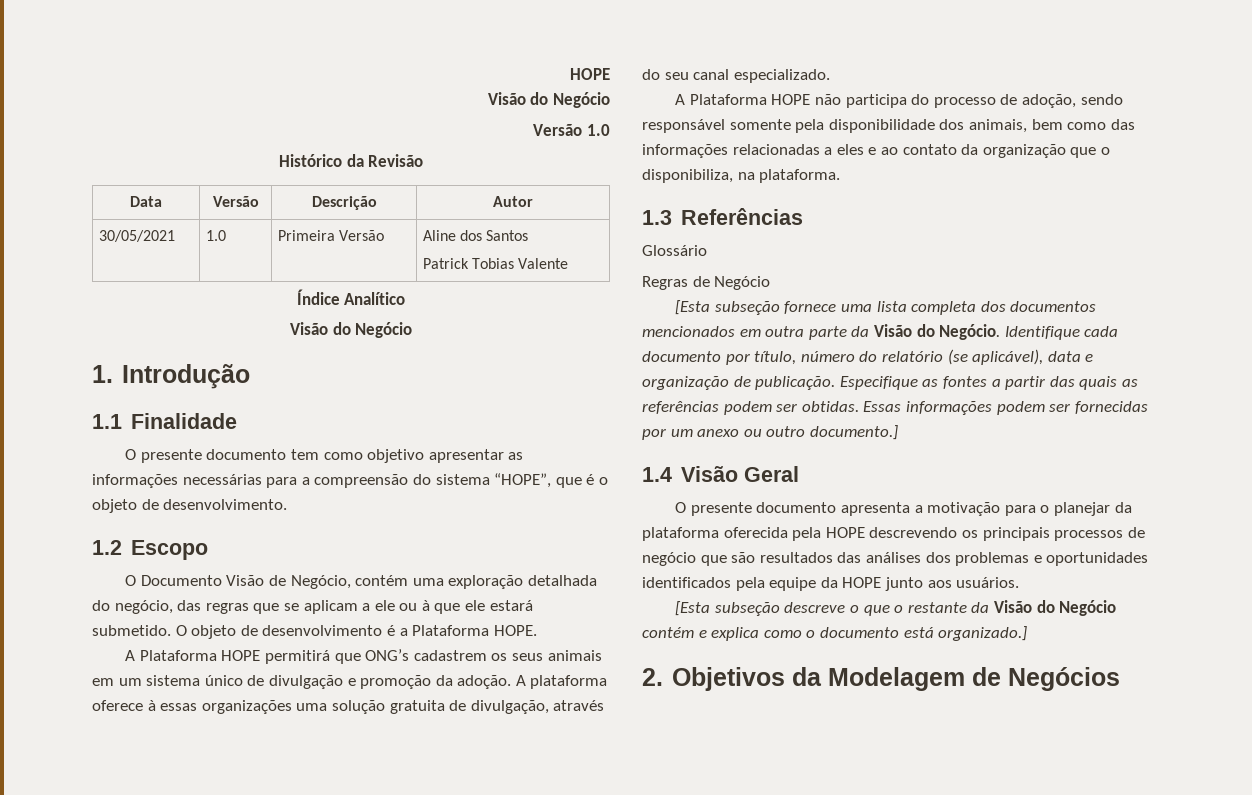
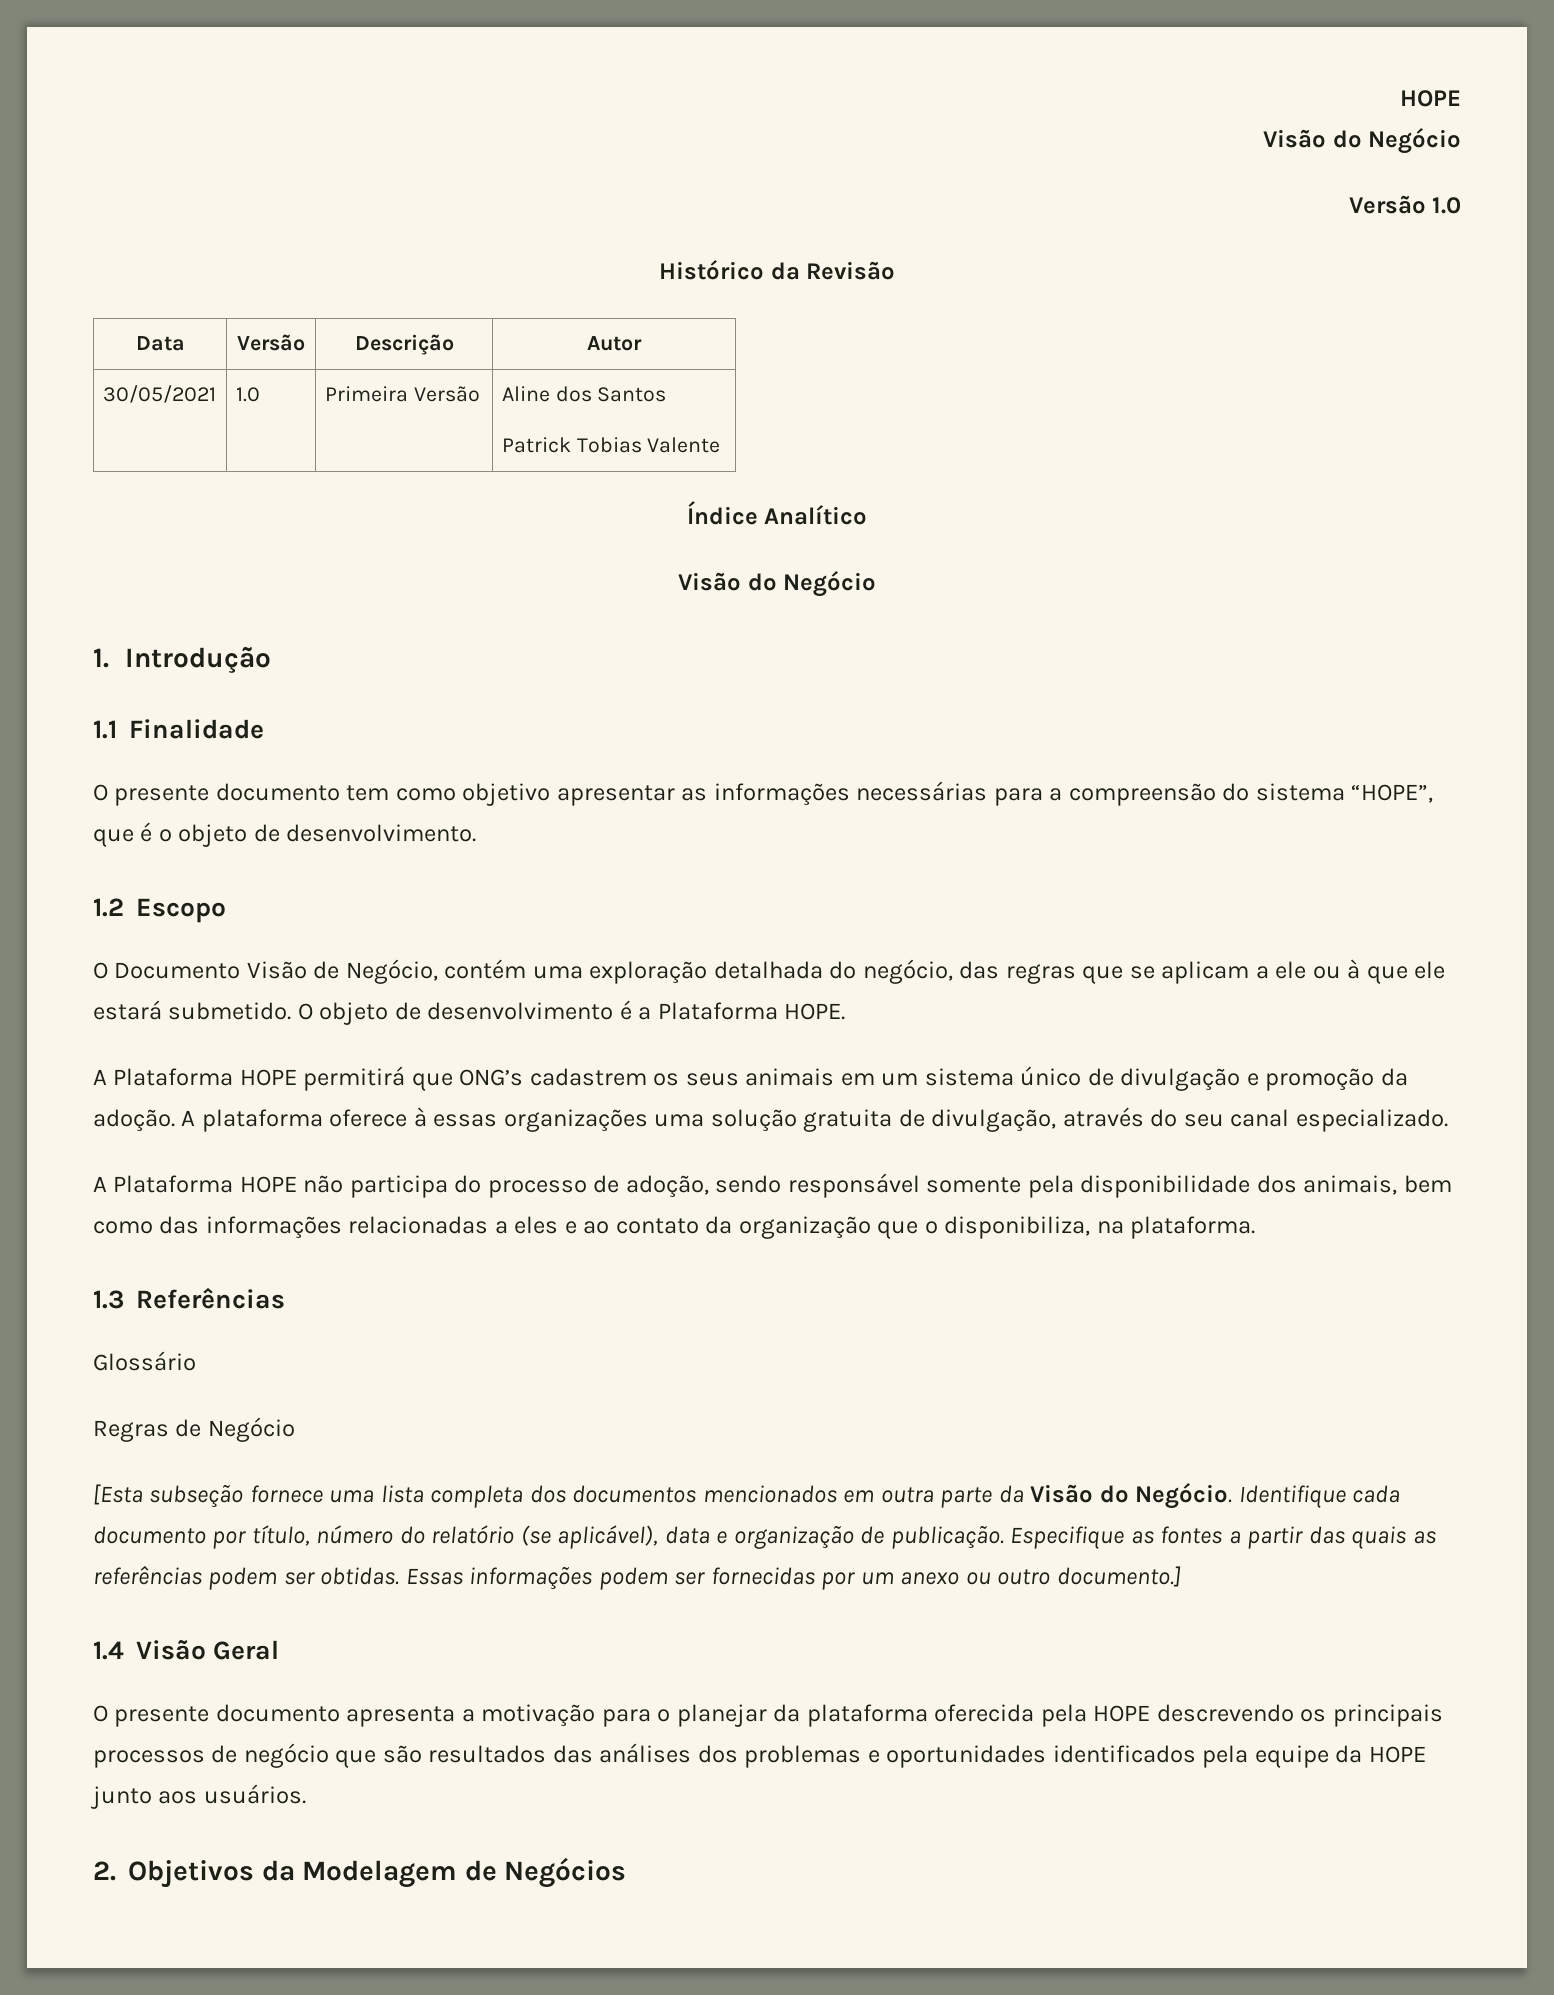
- [Esta subseção descreve o que o restante da Visão do Negócio contém e explica como o documento está organizado.]

